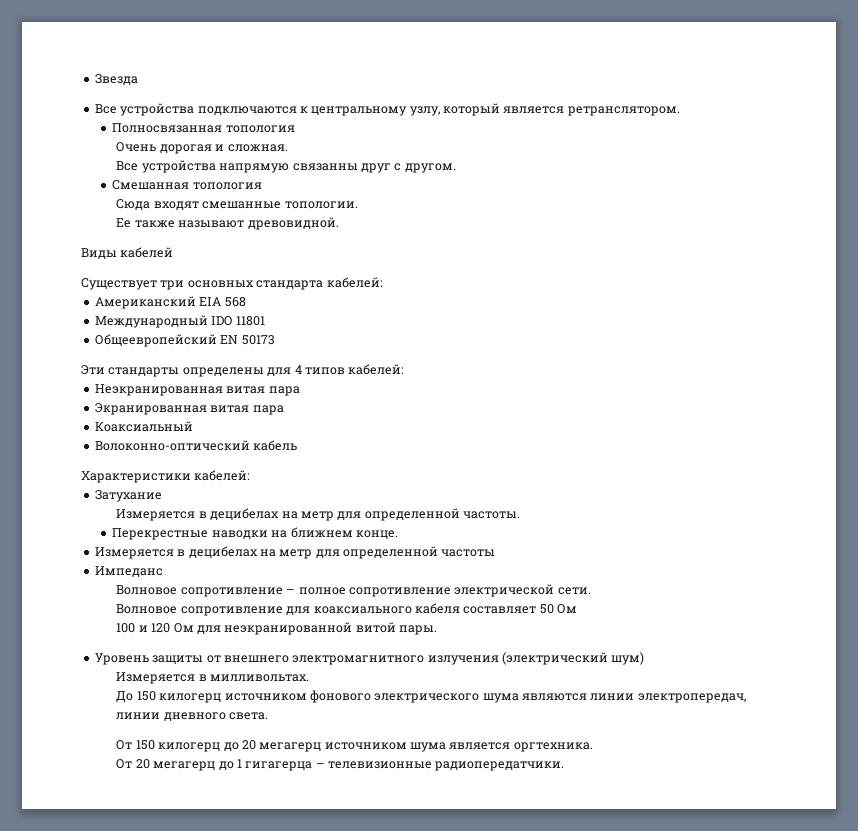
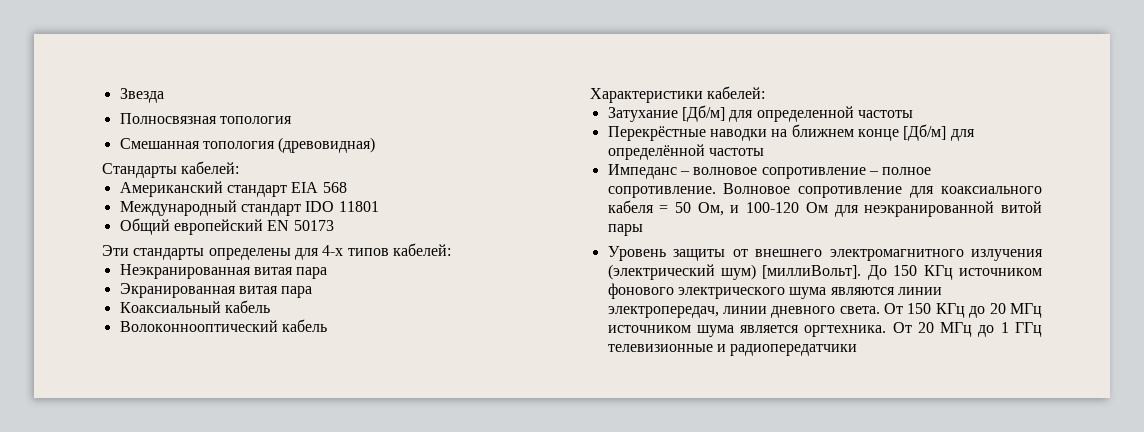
- Все устройства подключаются к центральному узлу, который является ретранслятором.
- Полносвязанная топология
- Очень дорогая и сложная.
- Все устройства напрямую связанны друг с другом.
- Смешанная топология
- Сюда входят смешанные топологии.
- Ее также называют древовидной.
- Виды кабелей
- Существует три основных стандарта кабелей:
+ Полносвязная топология
+ Смешанная топология (древовидная)
+ Стандарты кабелей:
- Американский EIA 568
+ Американский стандарт EIA 568
- Международный IDO 11801
+ Международный стандарт IDO 11801
- Общеевропейский EN 50173
+ Общий европейский EN 50173
- Эти стандарты определены для 4 типов кабелей:
+ Эти стандарты определены для 4-х типов кабелей:
- Коаксиальный
- Волоконно-оптический кабель
+ Коаксиальный кабель
+ Волоконнооптический кабель
- Затухание
- Измеряется в децибелах на метр для определенной частоты.
- Перекрестные наводки на ближнем конце.
- Измеряется в децибелах на метр для определенной частоты
+ Затухание [Дб/м] для определенной частоты
+ Перекрёстные наводки на ближнем конце [Дб/м] для определённой частоты
- Импеданс
- Волновое сопротивление – полное сопротивление электрической сети.
- Волновое сопротивление для коаксиального кабеля составляет 50 Ом
- 100 и 120 Ом для неэкранированной витой пары.
+ Импеданс – волновое сопротивление – полное сопротивление. Волновое сопротивление для коаксиального кабеля = 50 Ом, и 100-120 Ом для неэкранированной витой пары
- Уровень защиты от внешнего электромагнитного излучения (электрический шум)
- Измеряется в милливольтах.
- До 150 килогерц источником фонового электрического шума являются линии электропередач, линии дневного света.
- От 150 килогерц до 20 мегагерц источником шума является оргтехника.
- От 20 мегагерц до 1 гигагерца – телевизионные радиопередатчики.
+ Уровень защиты от внешнего электромагнитного излучения (электрический шум) [миллиВольт]. До 150 КГц источником фонового электрического шума являются линии электропередач, линии дневного света. От 150 КГц до 20 МГц источником шума является оргтехника. От 20 МГц до 1 ГГц телевизионные и радиопередатчики

